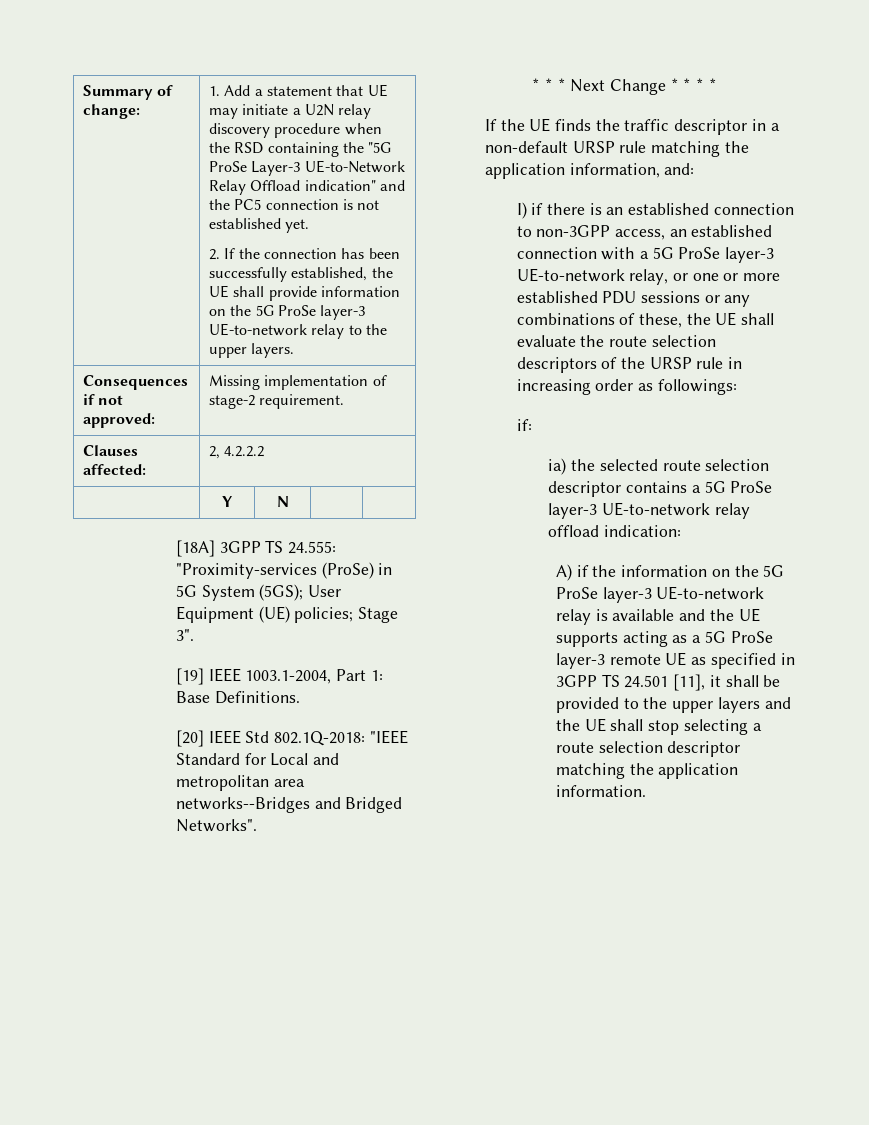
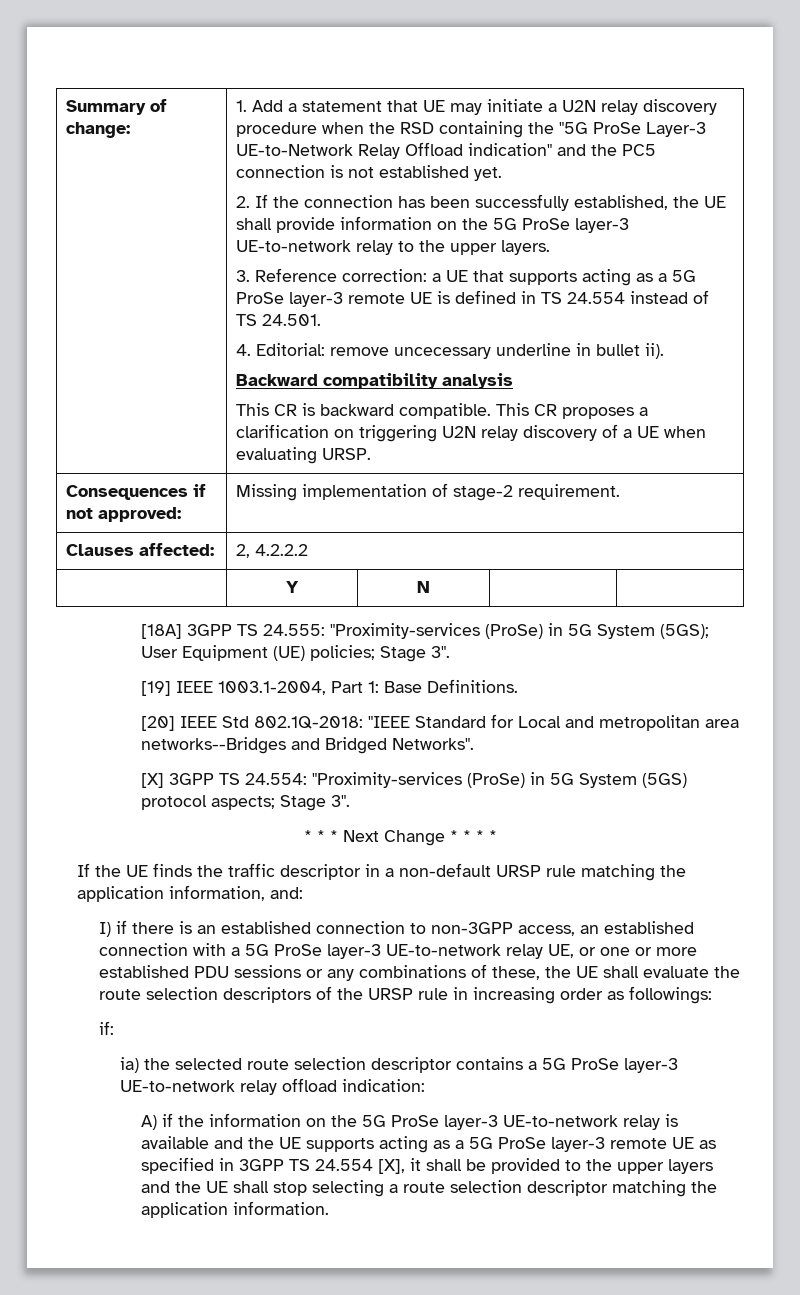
+ 3. Reference correction: a UE that supports acting as a 5G ProSe layer-3 remote UE is defined in TS 24.554 instead of TS 24.501.
+ 4. Editorial: remove uncecessary underline in bullet ii).
+ Backward compatibility analysis
+ This CR is backward compatible. This CR proposes a clarification on triggering U2N relay discovery of a UE when evaluating URSP.
+ [X] 3GPP TS 24.554: "Proximity-services (ProSe) in 5G System (5GS) protocol aspects; Stage 3".
- I) if there is an established connection to non-3GPP access, an established connection with a 5G ProSe layer-3 UE-to-network relay, or one or more established PDU sessions or any combinations of these, the UE shall evaluate the route selection descriptors of the URSP rule in increasing order as followings:
+ I) if there is an established connection to non-3GPP access, an established connection with a 5G ProSe layer-3 UE-to-network relay UE, or one or more established PDU sessions or any combinations of these, the UE shall evaluate the route selection descriptors of the URSP rule in increasing order as followings:
- A) if the information on the 5G ProSe layer-3 UE-to-network relay is available and the UE supports acting as a 5G ProSe layer-3 remote UE as specified in 3GPP TS 24.501 [11], it shall be provided to the upper layers and the UE shall stop selecting a route selection descriptor matching the application information.
+ A) if the information on the 5G ProSe layer-3 UE-to-network relay is available and the UE supports acting as a 5G ProSe layer-3 remote UE as specified in 3GPP TS 24.554 [X], it shall be provided to the upper layers and the UE shall stop selecting a route selection descriptor matching the application information.

